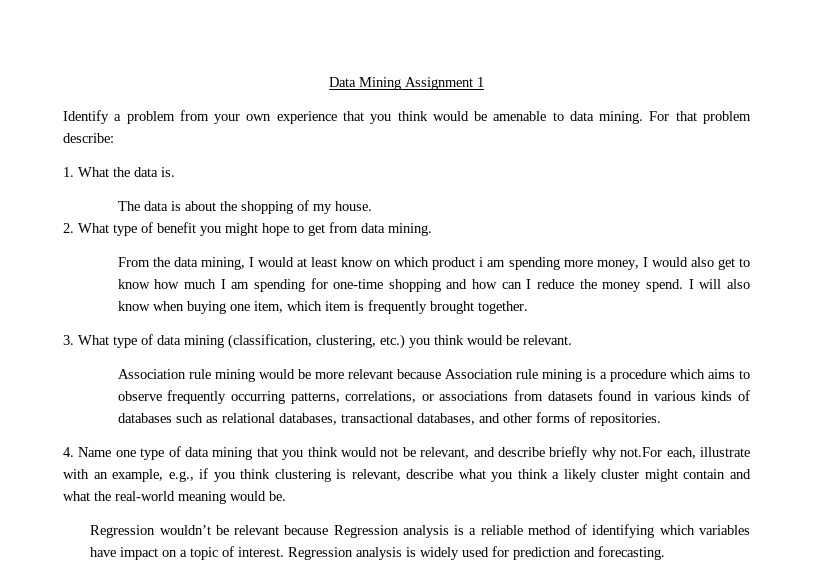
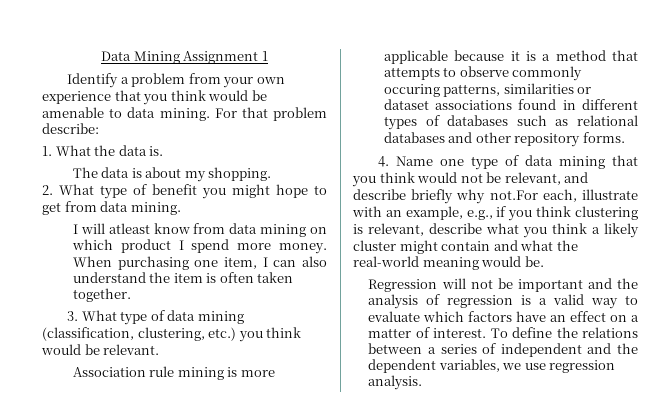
- The data is about the shopping of my house.
+ The data is about my shopping.
- From the data mining, I would at least know on which product i am spending more money, I would also get to know how much I am spending for one-time shopping and how can I reduce the money spend. I will also know when buying one item, which item is frequently brought together.
+ I will atleast know from data mining on which product I spend more money. When purchasing one item, I can also understand the item is often taken together.
- Association rule mining would be more relevant because Association rule mining is a procedure which aims to observe frequently occurring patterns, correlations, or associations from datasets found in various kinds of databases such as relational databases, transactional databases, and other forms of repositories.
+ Association rule mining is more applicable because it is a method that attempts to observe commonly occuring patterns, similarities or dataset associations found in different types of databases such as relational databases and other repository forms.
- Regression wouldn’t be relevant because Regression analysis is a reliable method of identifying which variables have impact on a topic of interest.
+ Regression will not be important and the analysis of regression is a valid way to evaluate which factors have an effect on a matter of interest.
- Regression analysis is widely used for prediction and forecasting.
+ To define the relations between a series of independent and the dependent variables, we use regression analysis.

